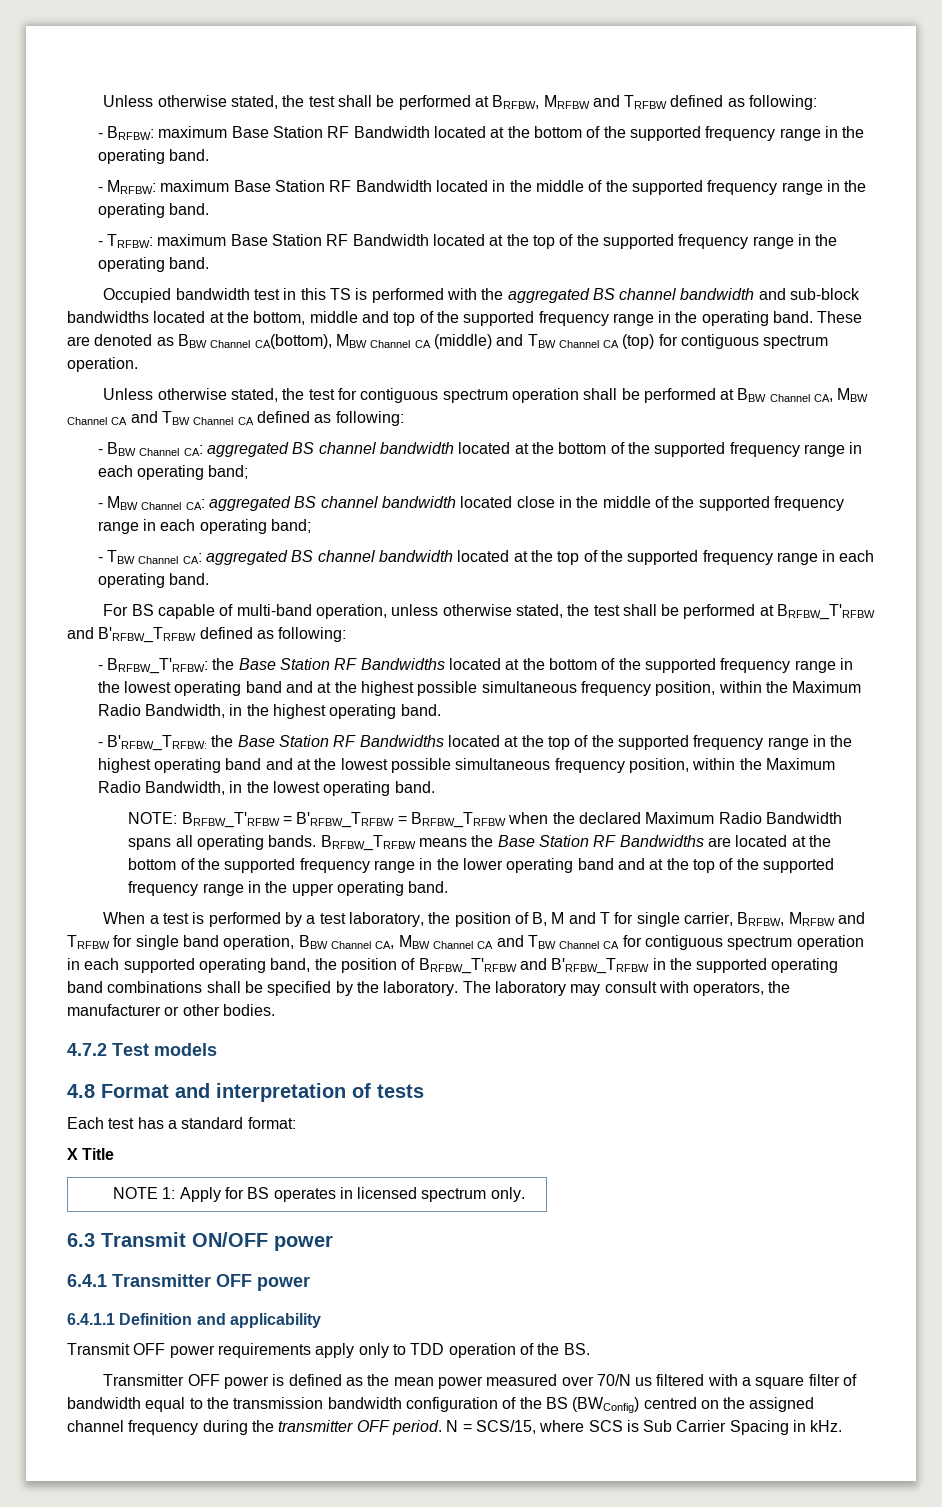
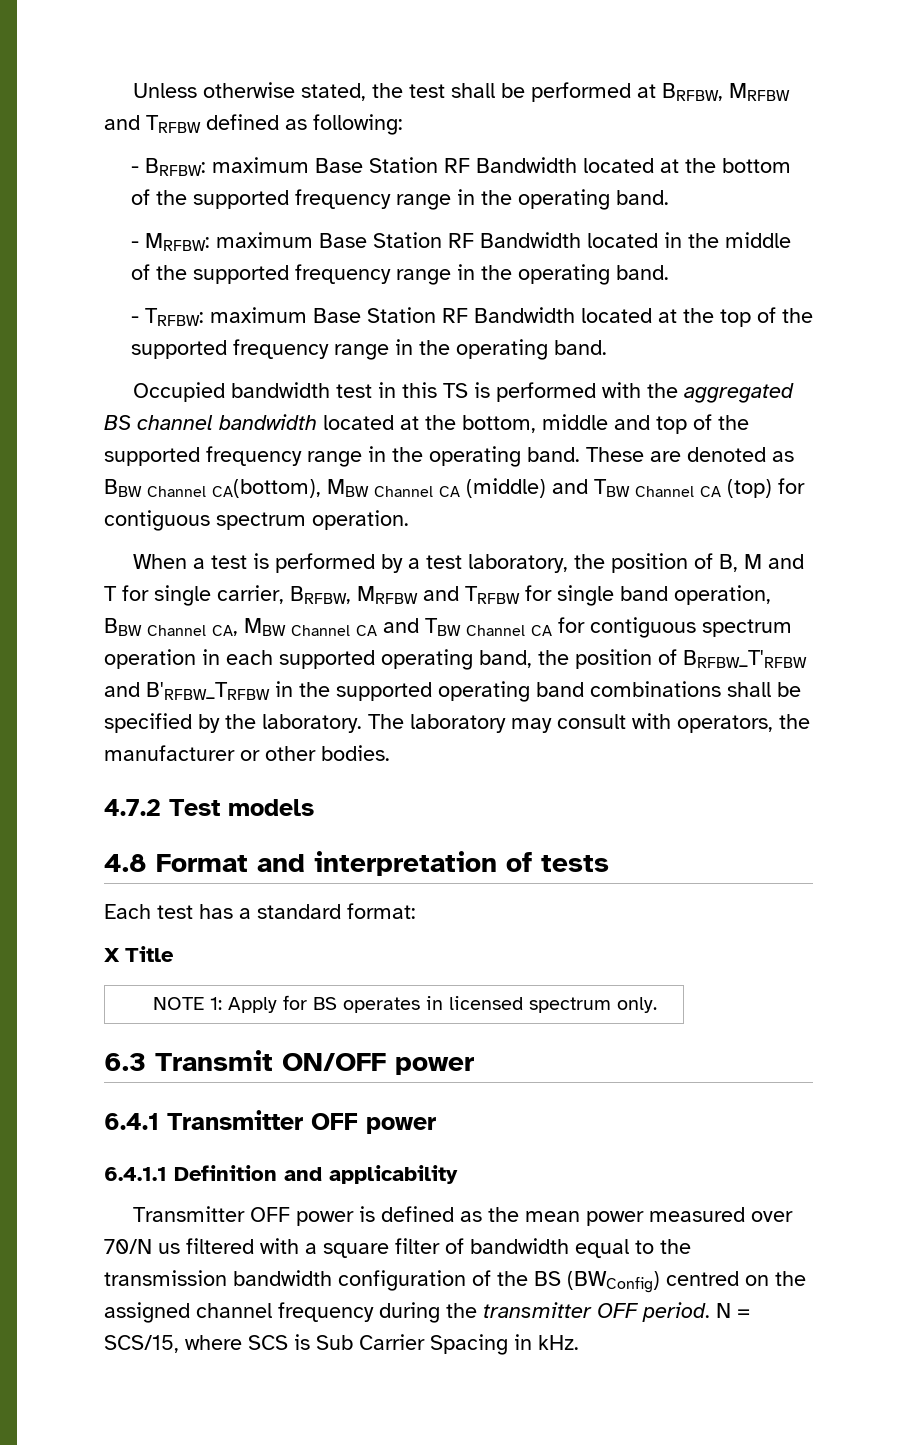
- Occupied bandwidth test in this TS is performed with the aggregated BS channel bandwidth and sub-block bandwidths located at the bottom, middle and top of the supported frequency range in the operating band.
+ Occupied bandwidth test in this TS is performed with the aggregated BS channel bandwidth located at the bottom, middle and top of the supported frequency range in the operating band.
- Unless otherwise stated, the test for contiguous spectrum operation shall be performed at BBW Channel CA, MBW Channel CA and TBW Channel CA defined as following:
- - BBW Channel CA: aggregated BS channel bandwidth located at the bottom of the supported frequency range in each operating band;
- - MBW Channel CA: aggregated BS channel bandwidth located close in the middle of the supported frequency range in each operating band;
- - TBW Channel CA: aggregated BS channel bandwidth located at the top of the supported frequency range in each operating band.
- For BS capable of multi-band operation, unless otherwise stated, the test shall be performed at BRFBW_T'RFBW and B'RFBW_TRFBW defined as following:
- - BRFBW_T'RFBW: the Base Station RF Bandwidths located at the bottom of the supported frequency range in the lowest operating band and at the highest possible simultaneous frequency position, within the Maximum Radio Bandwidth, in the highest operating band.
- - B'RFBW_TRFBW: the Base Station RF Bandwidths located at the top of the supported frequency range in the highest operating band and at the lowest possible simultaneous frequency position, within the Maximum Radio Bandwidth, in the lowest operating band.
- NOTE: BRFBW_T'RFBW = B'RFBW_TRFBW = BRFBW_TRFBW when the declared Maximum Radio Bandwidth spans all operating bands. BRFBW_TRFBW means the Base Station RF Bandwidths are located at the bottom of the supported frequency range in the lower operating band and at the top of the supported frequency range in the upper operating band.
- Transmit OFF power requirements apply only to TDD operation of the BS.

